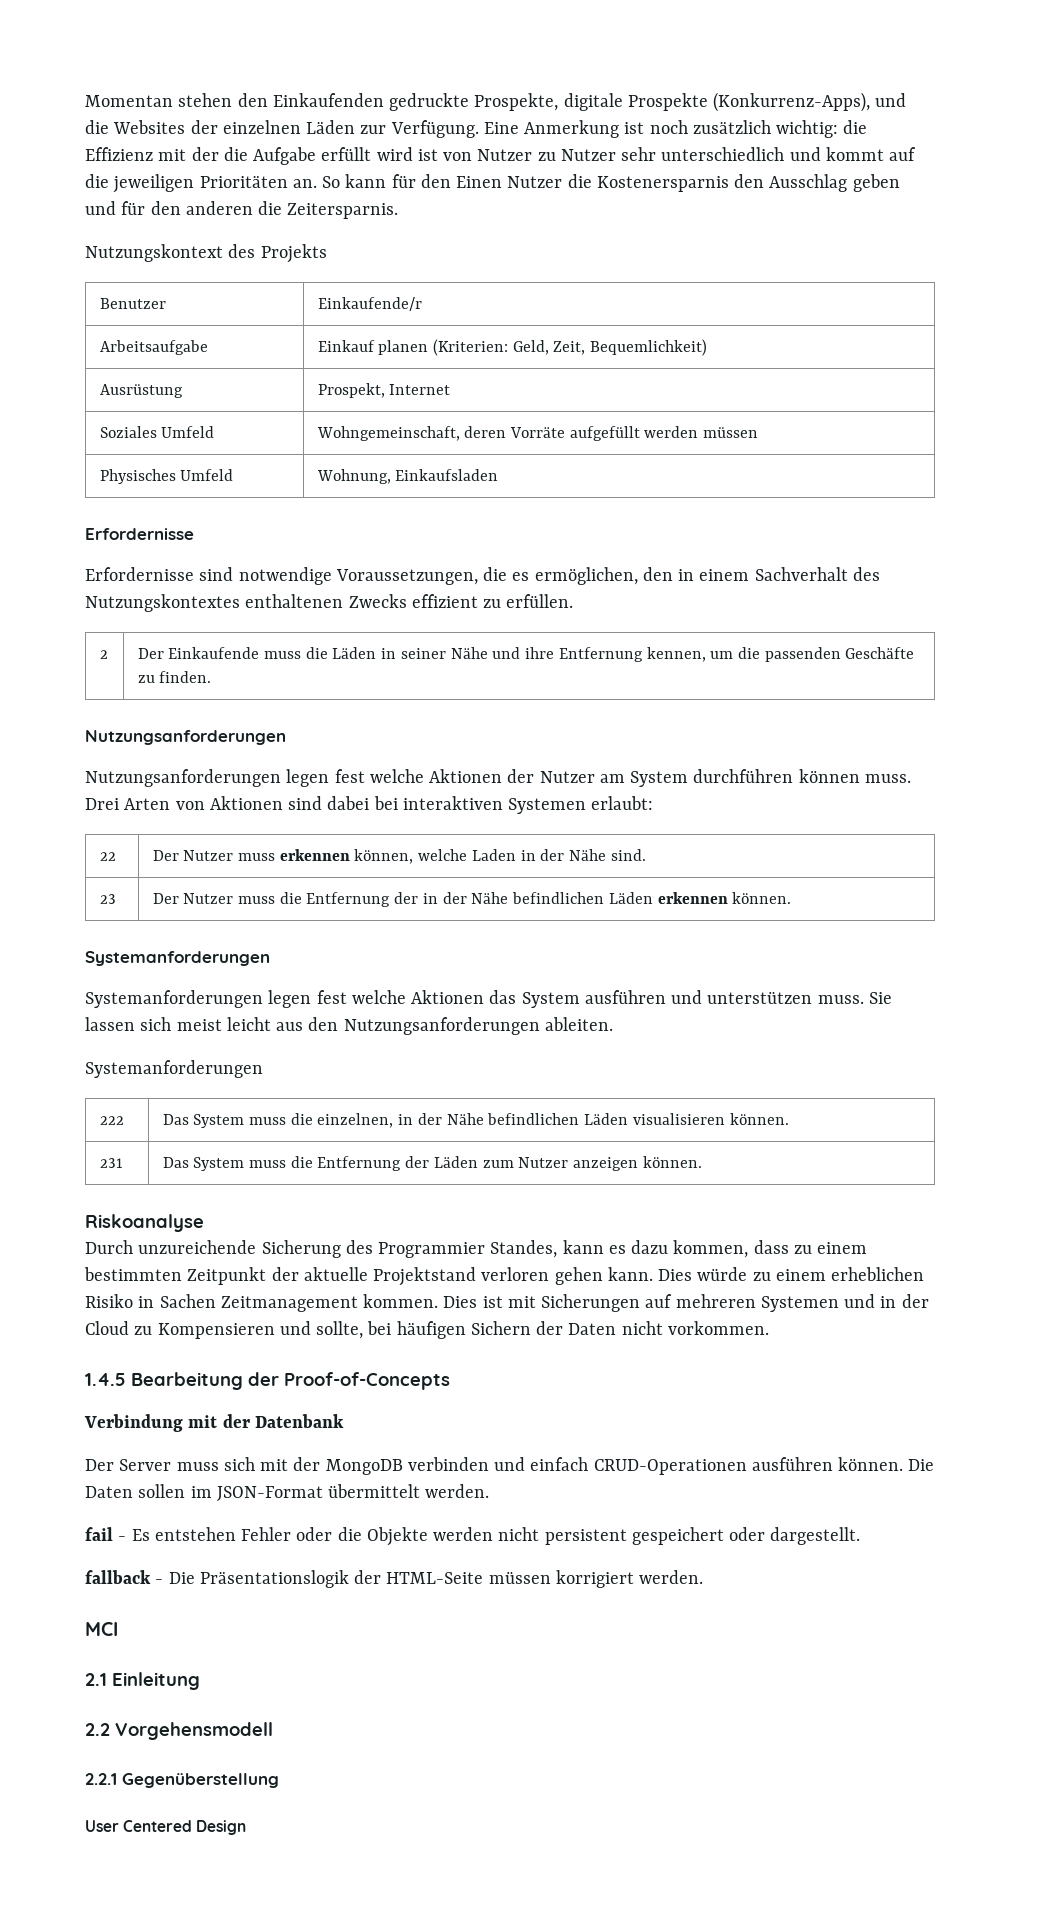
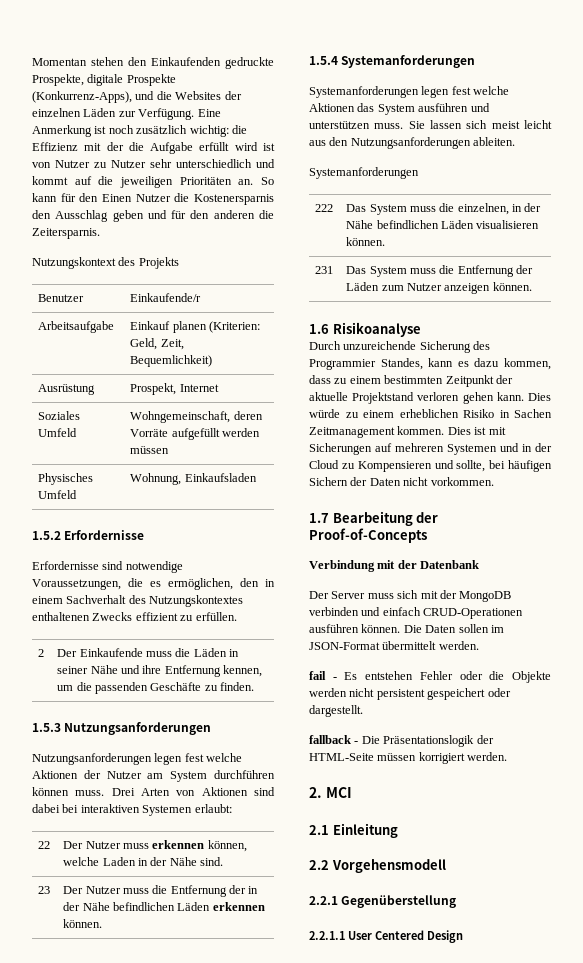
  Physisches Umfeld | Wohnung, Einkaufsladen
- Erfordernisse
+ 1.5.2 Erfordernisse
  2 | Der Einkaufende muss die Läden in seiner Nähe und ihre Entfernung kennen, um die passenden Geschäfte zu finden.
- Nutzungsanforderungen
+ 1.5.3 Nutzungsanforderungen
  23 | Der Nutzer muss die Entfernung der in der Nähe befindlichen Läden erkennen können.
- Systemanforderungen
+ 1.5.4 Systemanforderungen
- Riskoanalyse
+ 1.6 Risikoanalyse
- 1.4.5 Bearbeitung der Proof-of-Concepts
+ 1.7 Bearbeitung der Proof-of-Concepts
- MCI
+ 2. MCI
- User Centered Design
+ 2.2.1.1 User Centered Design

